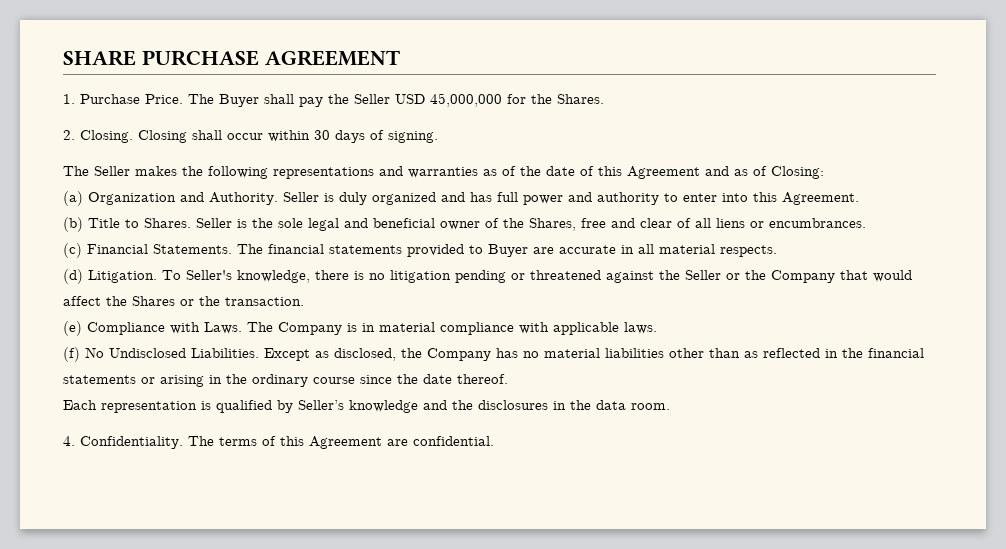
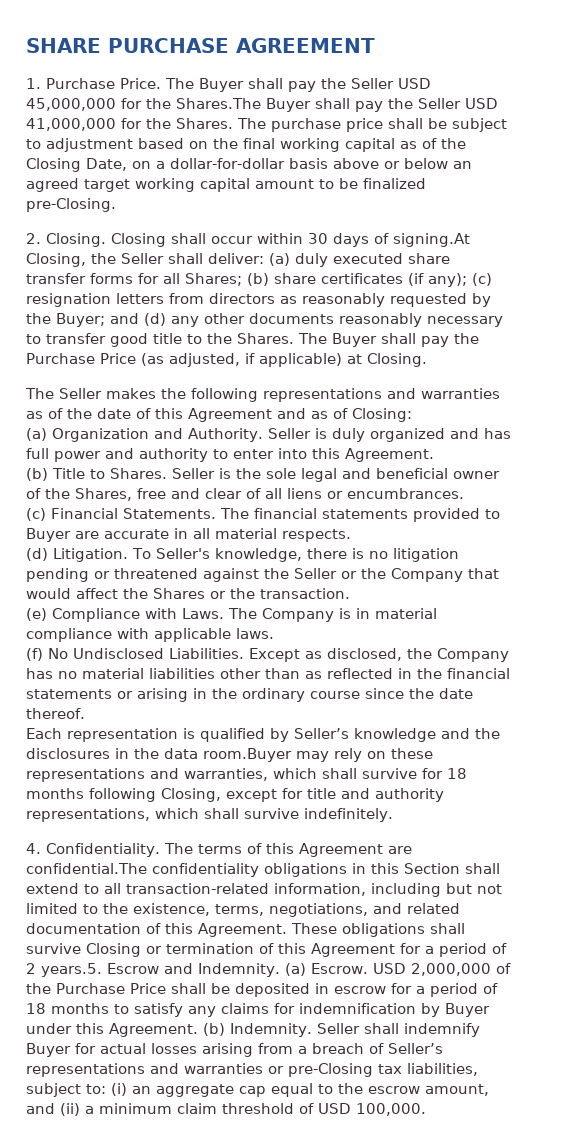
- The Buyer shall pay the Seller USD 45,000,000 for the Shares.
+ The Buyer shall pay the Seller USD 45,000,000 for the Shares.The Buyer shall pay the Seller USD 41,000,000 for the Shares. The purchase price shall be subject to adjustment based on the final working capital as of the Closing Date, on a dollar-for-dollar basis above or below an agreed target working capital amount to be finalized pre-Closing.
- Closing shall occur within 30 days of signing.
+ Closing shall occur within 30 days of signing.At Closing, the Seller shall deliver: (a) duly executed share transfer forms for all Shares; (b) share certificates (if any); (c) resignation letters from directors as reasonably requested by the Buyer; and (d) any other documents reasonably necessary to transfer good title to the Shares. The Buyer shall pay the Purchase Price (as adjusted, if applicable) at Closing.
- Each representation is qualified by Seller’s knowledge and the disclosures in the data room.
+ Each representation is qualified by Seller’s knowledge and the disclosures in the data room.Buyer may rely on these representations and warranties, which shall survive for 18 months following Closing, except for title and authority representations, which shall survive indefinitely.
- The terms of this Agreement are confidential.
+ The terms of this Agreement are confidential.The confidentiality obligations in this Section shall extend to all transaction-related information, including but not limited to the existence, terms, negotiations, and related documentation of this Agreement. These obligations shall survive Closing or termination of this Agreement for a period of 2 years.5. Escrow and Indemnity. (a) Escrow. USD 2,000,000 of the Purchase Price shall be deposited in escrow for a period of 18 months to satisfy any claims for indemnification by Buyer under this Agreement. (b) Indemnity. Seller shall indemnify Buyer for actual losses arising from a breach of Seller’s representations and warranties or pre-Closing tax liabilities, subject to: (i) an aggregate cap equal to the escrow amount, and (ii) a minimum claim threshold of USD 100,000.

